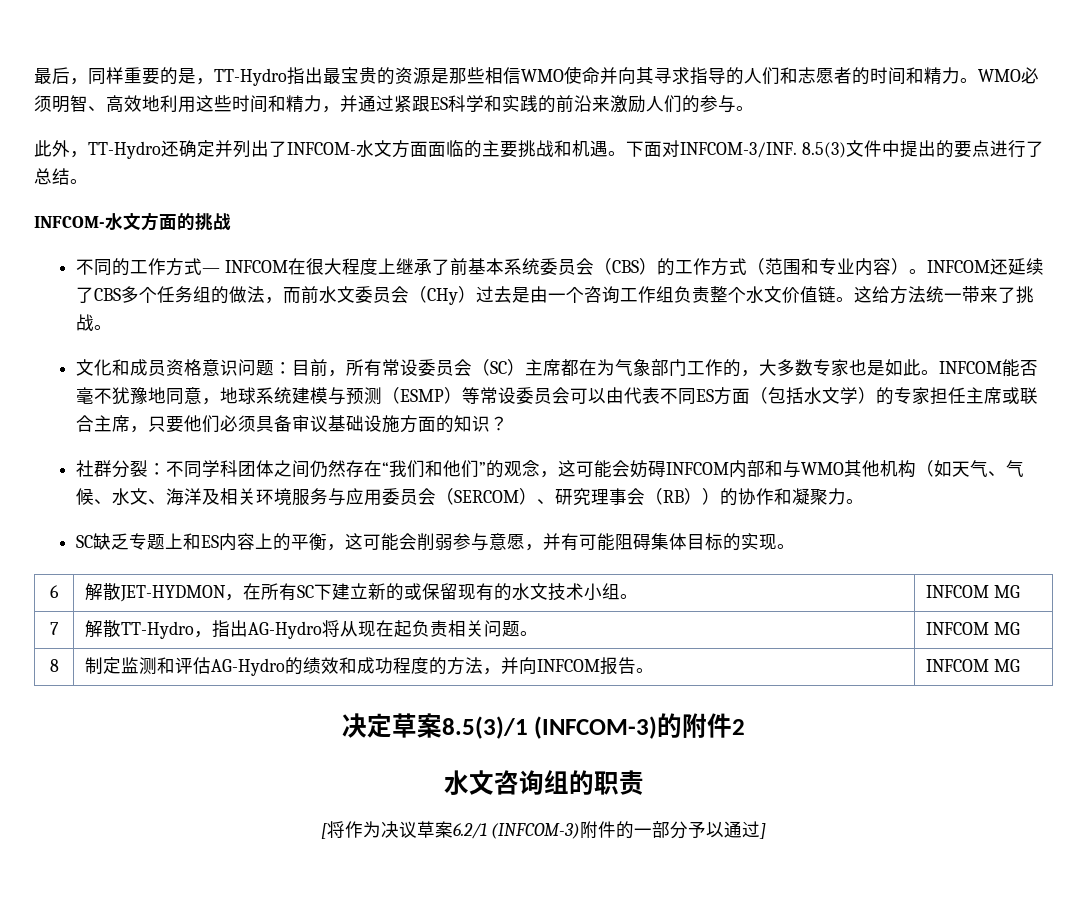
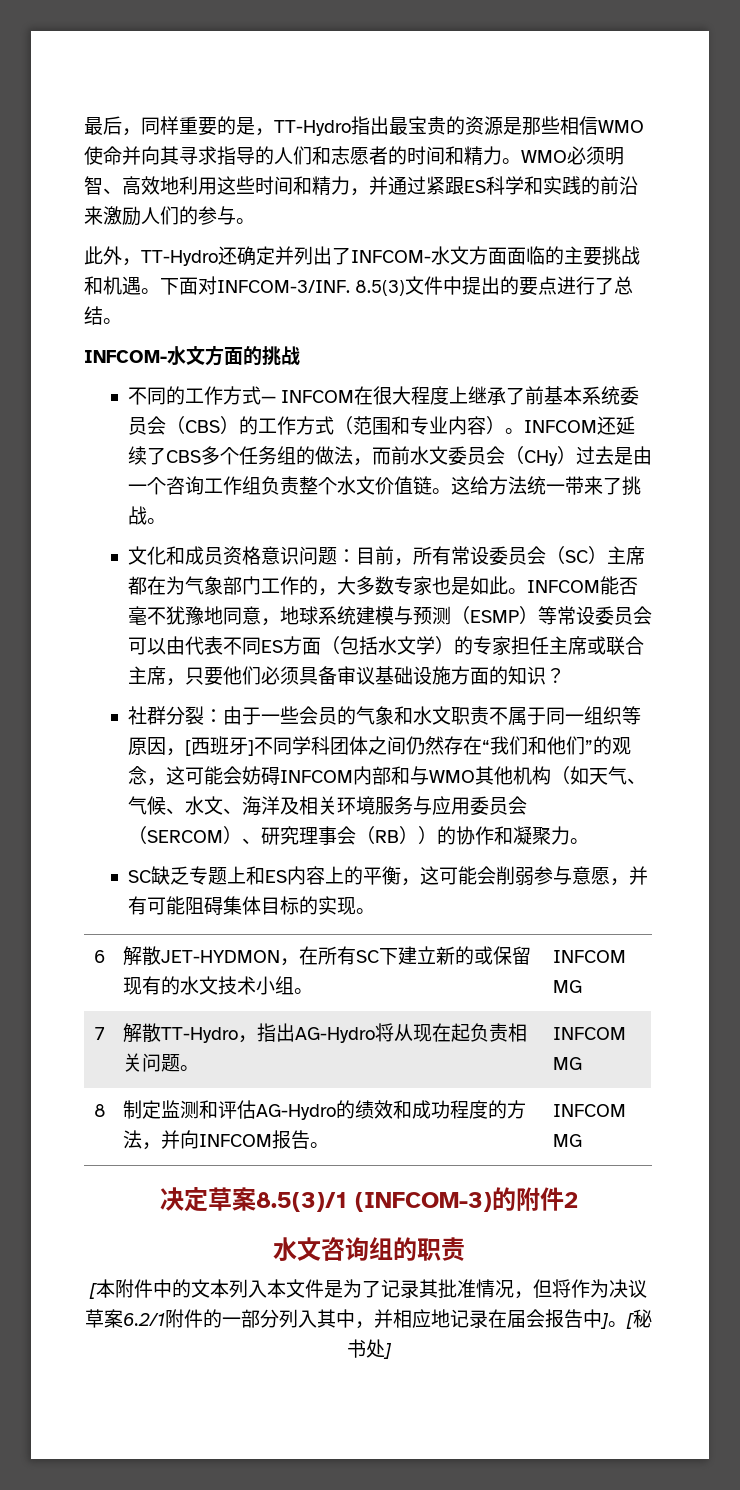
- 社群分裂：不同学科团体之间仍然存在“我们和他们”的观念，这可能会妨碍INFCOM内部和与WMO其他机构（如天气、气候、水文、海洋及相关环境服务与应用委员会（SERCOM）、研究理事会（RB））的协作和凝聚力。
+ 社群分裂：由于一些会员的气象和水文职责不属于同一组织等原因，[西班牙]不同学科团体之间仍然存在“我们和他们”的观念，这可能会妨碍INFCOM内部和与WMO其他机构（如天气、气候、水文、海洋及相关环境服务与应用委员会（SERCOM）、研究理事会（RB））的协作和凝聚力。
- [将作为决议草案6.2/1 (INFCOM-3)附件的一部分予以通过]
+ [本附件中的文本列入本文件是为了记录其批准情况，但将作为决议草案6.2/1附件的一部分列入其中，并相应地记录在届会报告中]。[秘书处]

